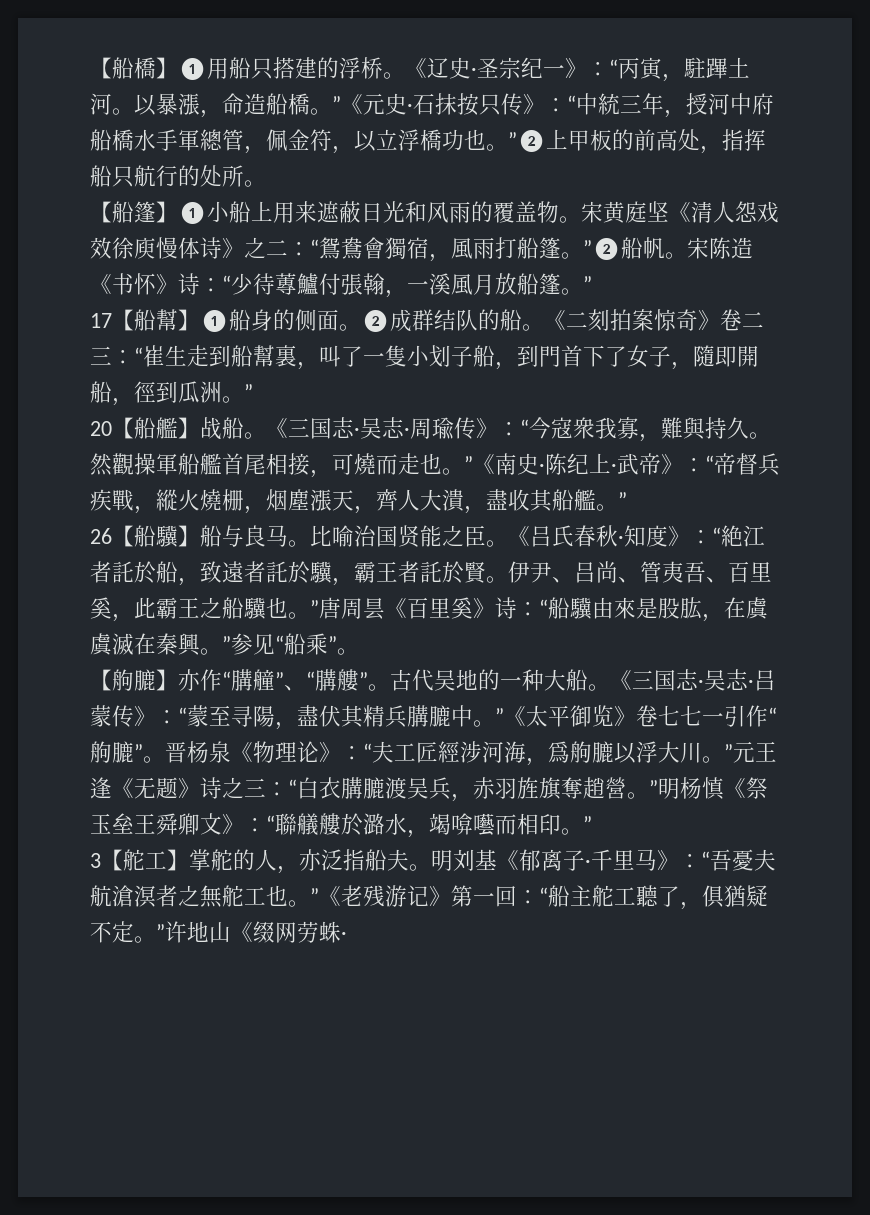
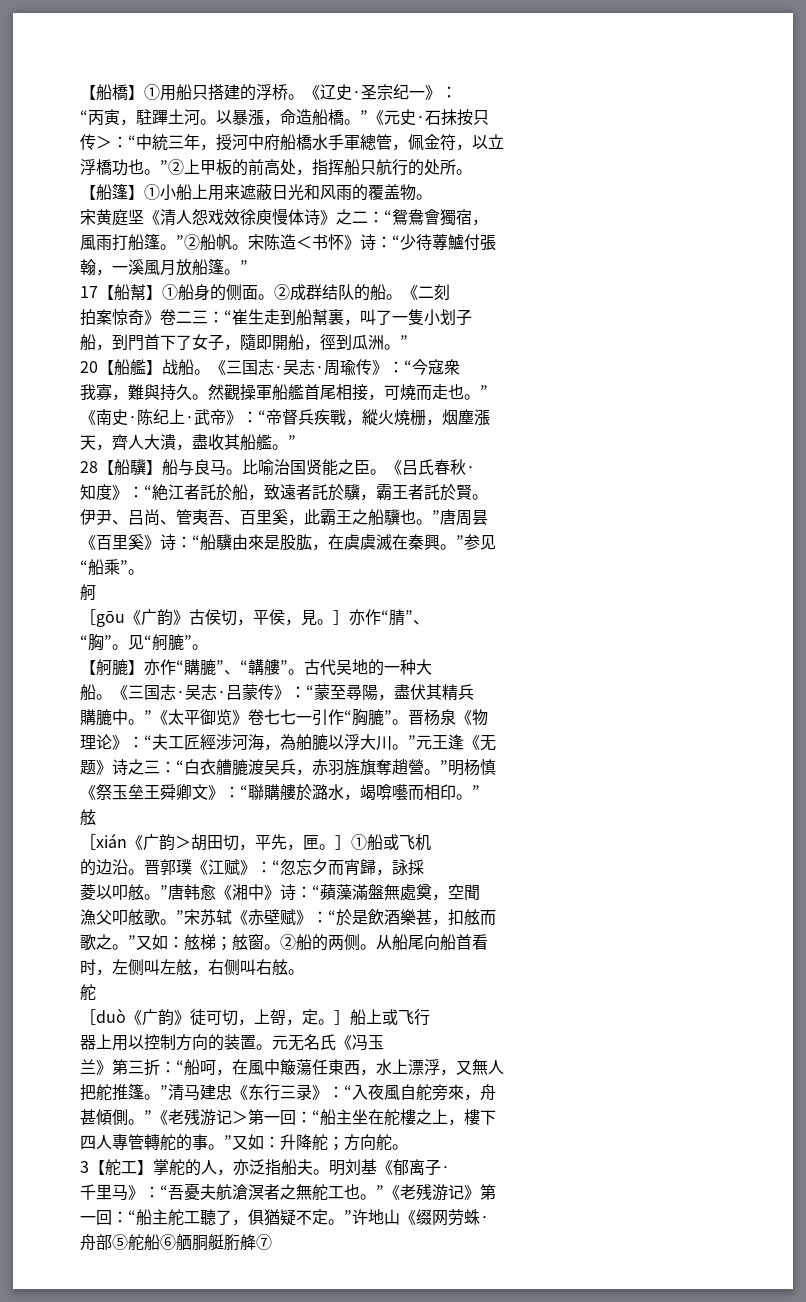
- 【船橋】❶用船只搭建的浮桥。
+ 【船橋】①用船只搭建的浮桥。
- 《辽史·圣宗纪一》：“丙寅，駐蹕土河。
+ 《辽史·圣宗纪一》：
+ “丙寅，駐蹕土河。
- 以暴漲，命造船橋。”《元史·石抹按只传》：“中統三年，授河中府船橋水手軍總管，佩金符，以立浮橋功也。”❷上甲板的前高处，指挥船只航行的处所。
+ 以暴漲，命造船橋。”《元史·石抹按只
+ 传＞：“中統三年，授河中府船橋水手軍總管，佩金符，以立
+ 浮橋功也。”②上甲板的前高处，指挥船只航行的处所。
- 【船篷】❶小船上用来遮蔽日光和风雨的覆盖物。宋黄庭坚《清人怨戏效徐庾慢体诗》之二：“鴛鴦會獨宿，風雨打船篷。”❷船帆。
+ 【船篷】①小船上用来遮蔽日光和风雨的覆盖物。
+ 宋黄庭坚《清人怨戏效徐庾慢体诗》之二：“鴛鴦會獨宿，
+ 風雨打船篷。”②船帆。
- 宋陈造《书怀》诗：“少待蓴鱸付張翰，一溪風月放船篷。”
+ 宋陈造＜书怀》诗：“少待蓴鱸付張
+ 翰，一溪風月放船篷。”
- 17【船幫】❶船身的侧面。
+ 17【船幫】①船身的侧面。
- ❷成群结队的船。
+ ②成群结队的船。
- 《二刻拍案惊奇》卷二三：“崔生走到船幫裏，叫了一隻小划子船，到門首下了女子，隨即開船，徑到瓜洲。”
+ 《二刻
+ 拍案惊奇》卷二三：“崔生走到船幫裏，叫了一隻小划子
+ 船，到門首下了女子，隨即開船，徑到瓜洲。”
- 《三国志·吴志·周瑜传》：“今寇衆我寡，難與持久。
+ 《三国志·吴志·周瑜传》：“今寇衆
+ 我寡，難與持久。
- 然觀操軍船艦首尾相接，可燒而走也。”《南史·陈纪上·武帝》：“帝督兵疾戰，縱火燒栅，烟塵漲天，齊人大潰，盡收其船艦。”
+ 然觀操軍船艦首尾相接，可燒而走也。”
+ 《南史·陈纪上·武帝》：“帝督兵疾戰，縱火燒栅，烟塵漲
+ 天，齊人大潰，盡收其船艦。”
- 26【船驥】船与良马。
+ 28【船驥】船与良马。
- 《吕氏春秋·知度》：“絶江者託於船，致遠者託於驥，霸王者託於賢。伊尹、吕尚、管夷吾、百里奚，此霸王之船驥也。”唐周昙《百里奚》诗：“船驥由來是股肱，在虞虞滅在秦興。”参见“船乘”。
- 【䑦膔】亦作“䐟艟”、“䐟艛”。
+ 《吕氏春秋·
+ 知度》：“絶江者託於船，致遠者託於驥，霸王者託於賢。
+ 伊尹、吕尚、管夷吾、百里奚，此霸王之船驥也。”唐周昙
+ 《百里奚》诗：“船驥由來是股肱，在虞虞滅在秦興。”参见
+ “船乘”。
+ 舸
+ ［gōu《广韵》古侯切，平侯，見。］亦作“腈”、
+ “胸”。见“舸膔”。
+ 【舸膔】亦作“購膔”、“韝艛”。
- 古代吴地的一种大船。
+ 古代吴地的一种大
+ 船。
- 《三国志·吴志·吕蒙传》：“蒙至寻陽，盡伏其精兵䐟膔中。”《太平御览》卷七七一引作“䑦膔”。
+ 《三国志·吴志·吕蒙传》：“蒙至尋陽，盡伏其精兵
+ 購膔中。”《太平御览》卷七七一引作“胸膔”。
- 晋杨泉《物理论》：“夫工匠經涉河海，爲䑦膔以浮大川。”元王逢《无题》诗之三：“白衣䐟膔渡吴兵，赤羽旌旗奪趙營。”明杨慎《祭玉垒王舜卿文》：“聯艤艛於潞水，竭啽囈而相印。”
+ 晋杨泉《物
+ 理论》：“夫工匠經涉河海，為舶膔以浮大川。”元王逢《无
+ 题》诗之三：“白衣艚膔渡吴兵，赤羽旌旗奪趙營。”明杨慎
+ 《祭玉垒王舜卿文》：“聯購艛於潞水，竭啽囈而相印。”
+ 舷
+ ［xián《广韵＞胡田切，平先，匣。］①船或飞机
+ 的边沿。晋郭璞《江赋》：“忽忘夕而宵歸，詠採
+ 菱以叩舷。”唐韩愈《湘中》诗：“蘋藻滿盤無處奠，空聞
+ 漁父叩舷歌。”宋苏轼《赤壁赋》：“於是飲酒樂甚，扣舷而
+ 歌之。”又如：舷梯；舷窗。②船的两侧。从船尾向船首看
+ 时，左侧叫左舷，右侧叫右舷。
+ 舵
+ ［duò《广韵》徒可切，上哿，定。］船上或飞行
+ 器上用以控制方向的装置。元无名氏《冯玉
+ 兰》第三折：“船呵，在風中簸蕩任東西，水上漂浮，又無人
+ 把舵推篷。”清马建忠《东行三录》：“入夜風自舵旁來，舟
+ 甚傾側。”《老残游记＞第一回：“船主坐在舵樓之上，樓下
+ 四人專管轉舵的事。”又如：升降舵；方向舵。
- 明刘基《郁离子·千里马》：“吾憂夫航滄溟者之無舵工也。”《老残游记》第一回：“船主舵工聽了，俱猶疑不定。”许地山《缀网劳蛛·
+ 明刘基《郁离子·
+ 千里马》：“吾憂夫航滄溟者之無舵工也。”《老残游记》第
+ 一回：“船主舵工聽了，俱猶疑不定。”许地山《缀网劳蛛·
+ 舟部⑤舵船⑥舾胴艇胻舽⑦

